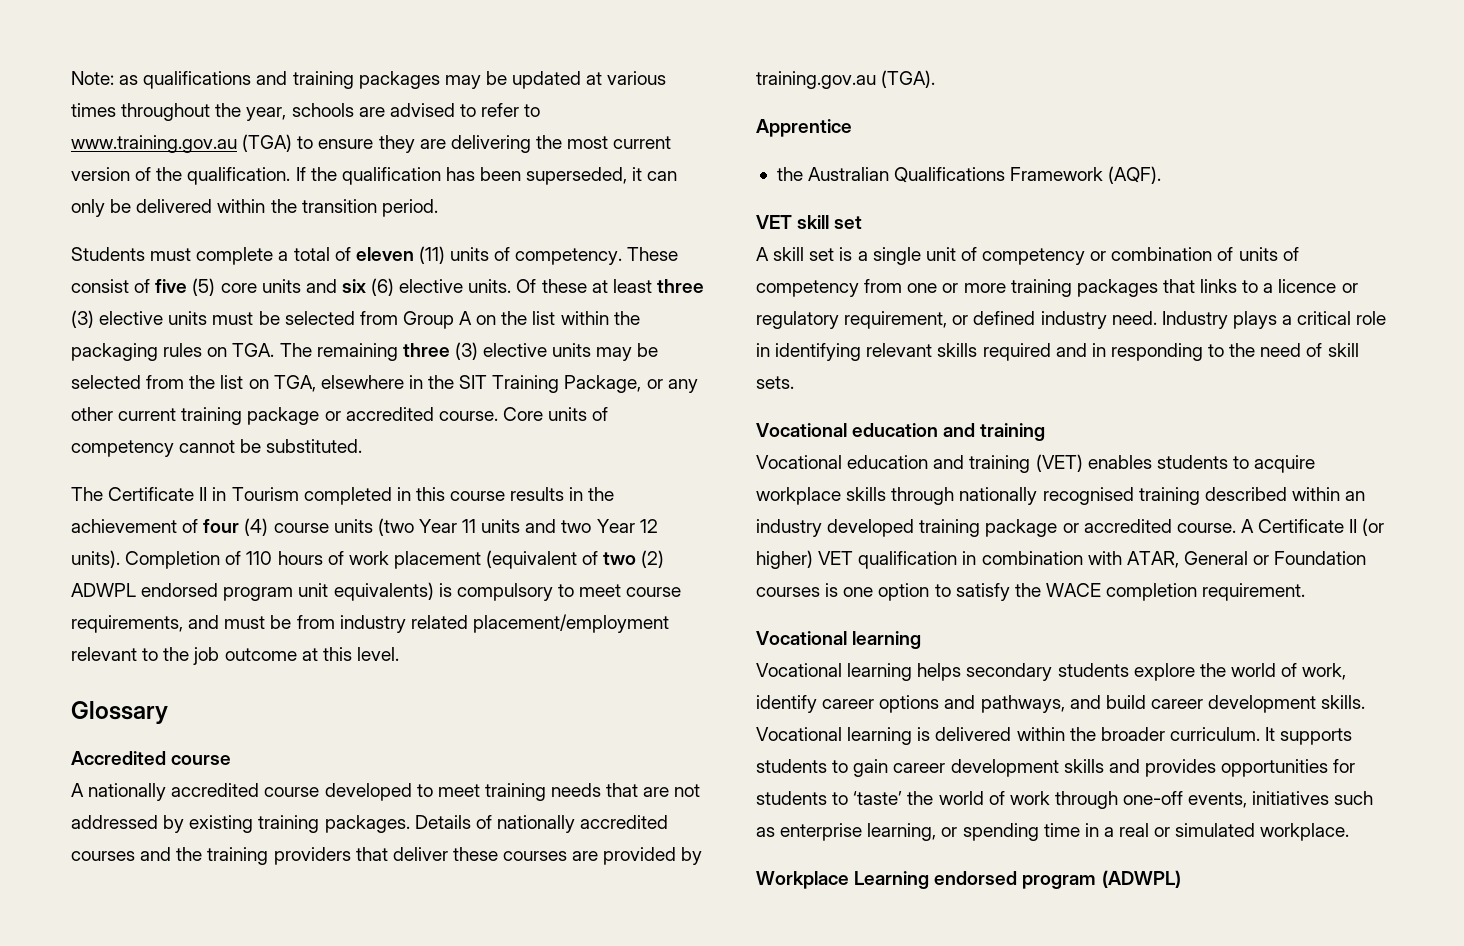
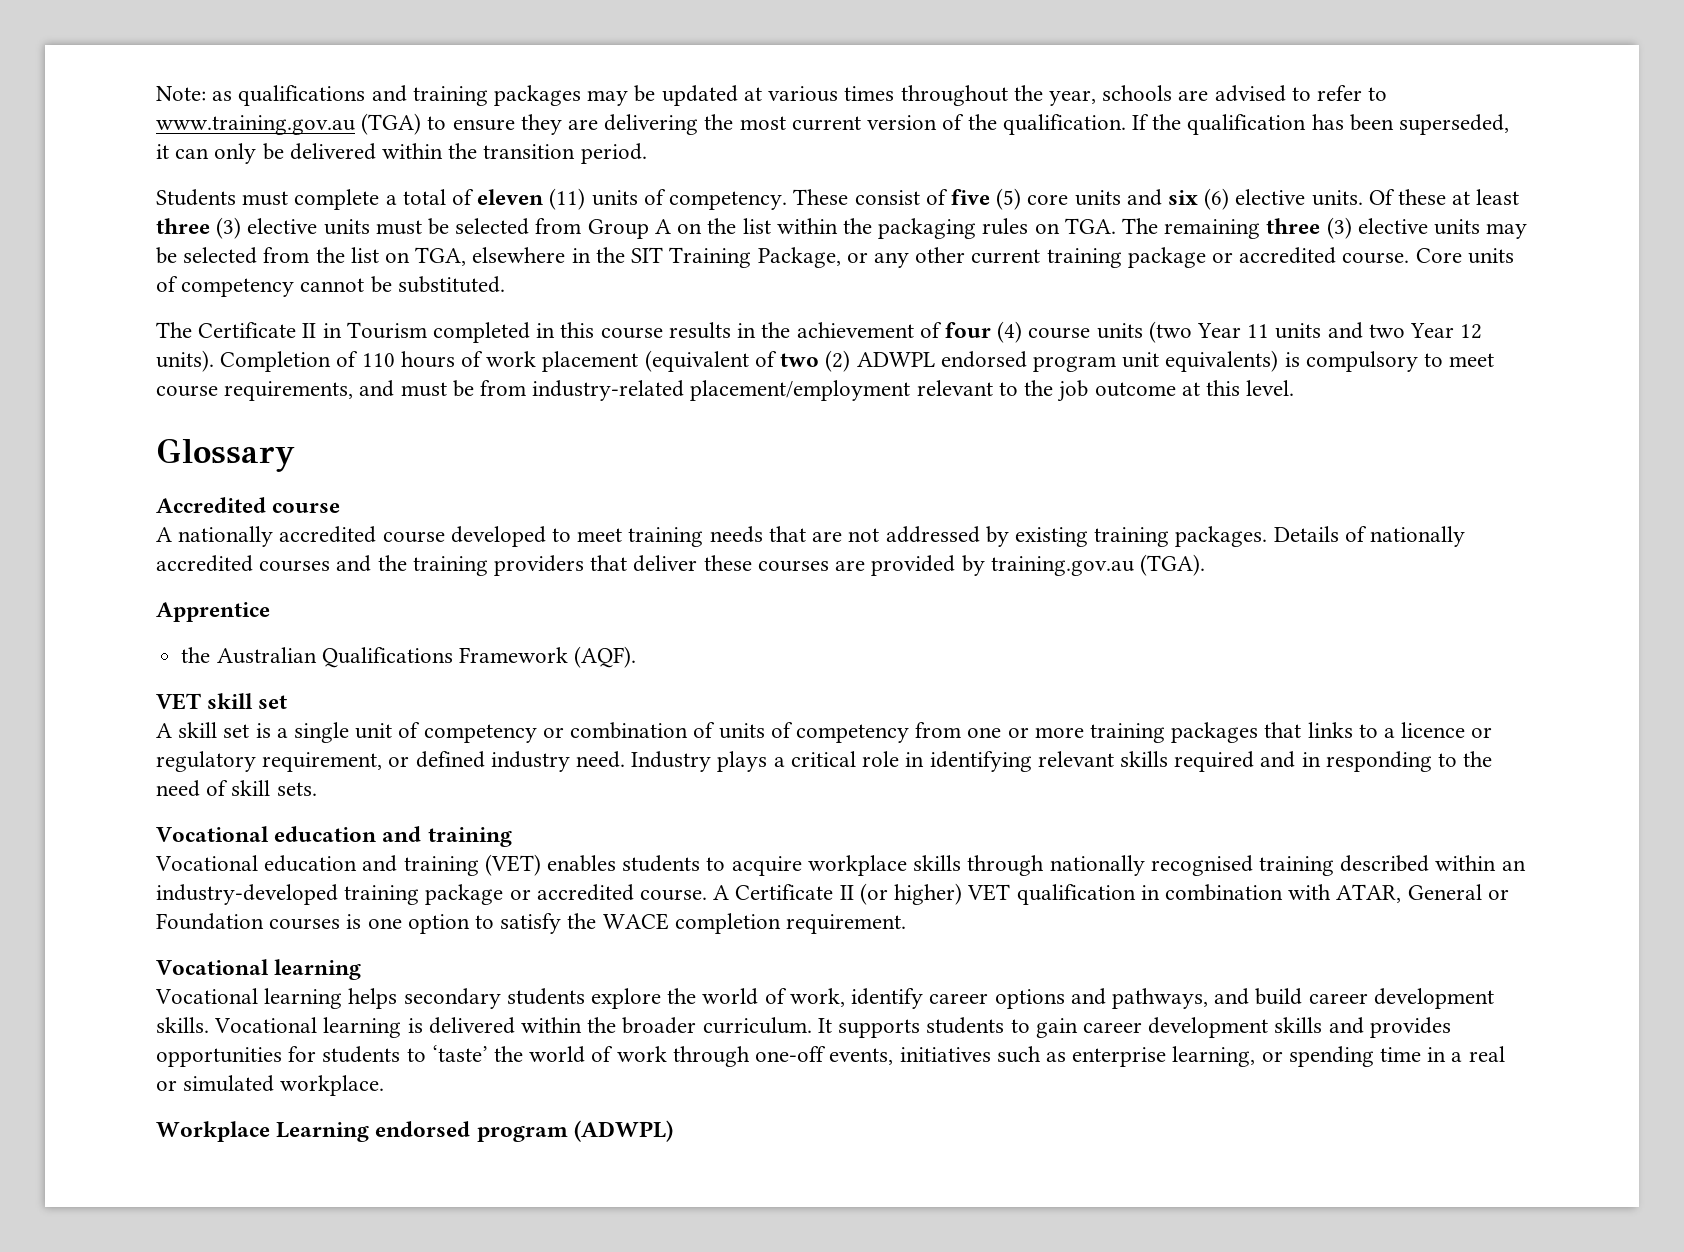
- Completion of 110 hours of work placement (equivalent of two (2) ADWPL endorsed program unit equivalents) is compulsory to meet course requirements, and must be from industry related placement/employment relevant to the job outcome at this level.
+ Completion of 110 hours of work placement (equivalent of two (2) ADWPL endorsed program unit equivalents) is compulsory to meet course requirements, and must be from industry-related placement/employment relevant to the job outcome at this level.
- Vocational education and training (VET) enables students to acquire workplace skills through nationally recognised training described within an industry developed training package or accredited course.
+ Vocational education and training (VET) enables students to acquire workplace skills through nationally recognised training described within an industry-developed training package or accredited course.

